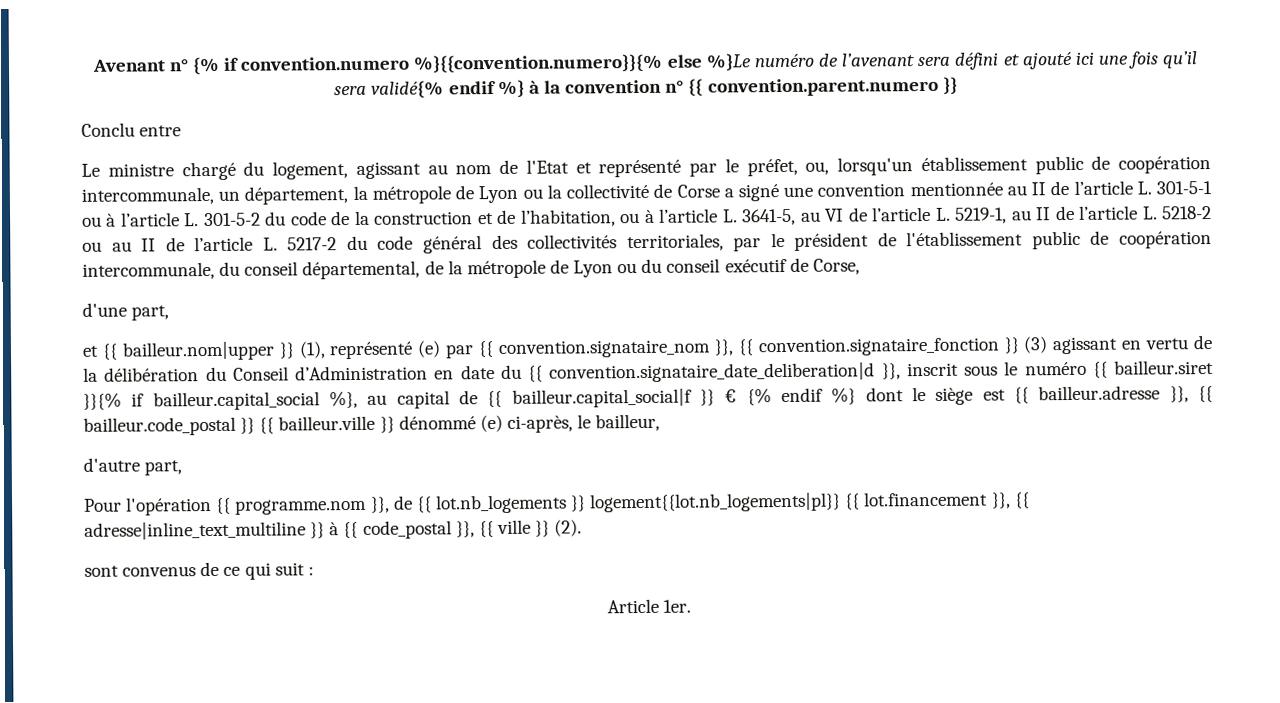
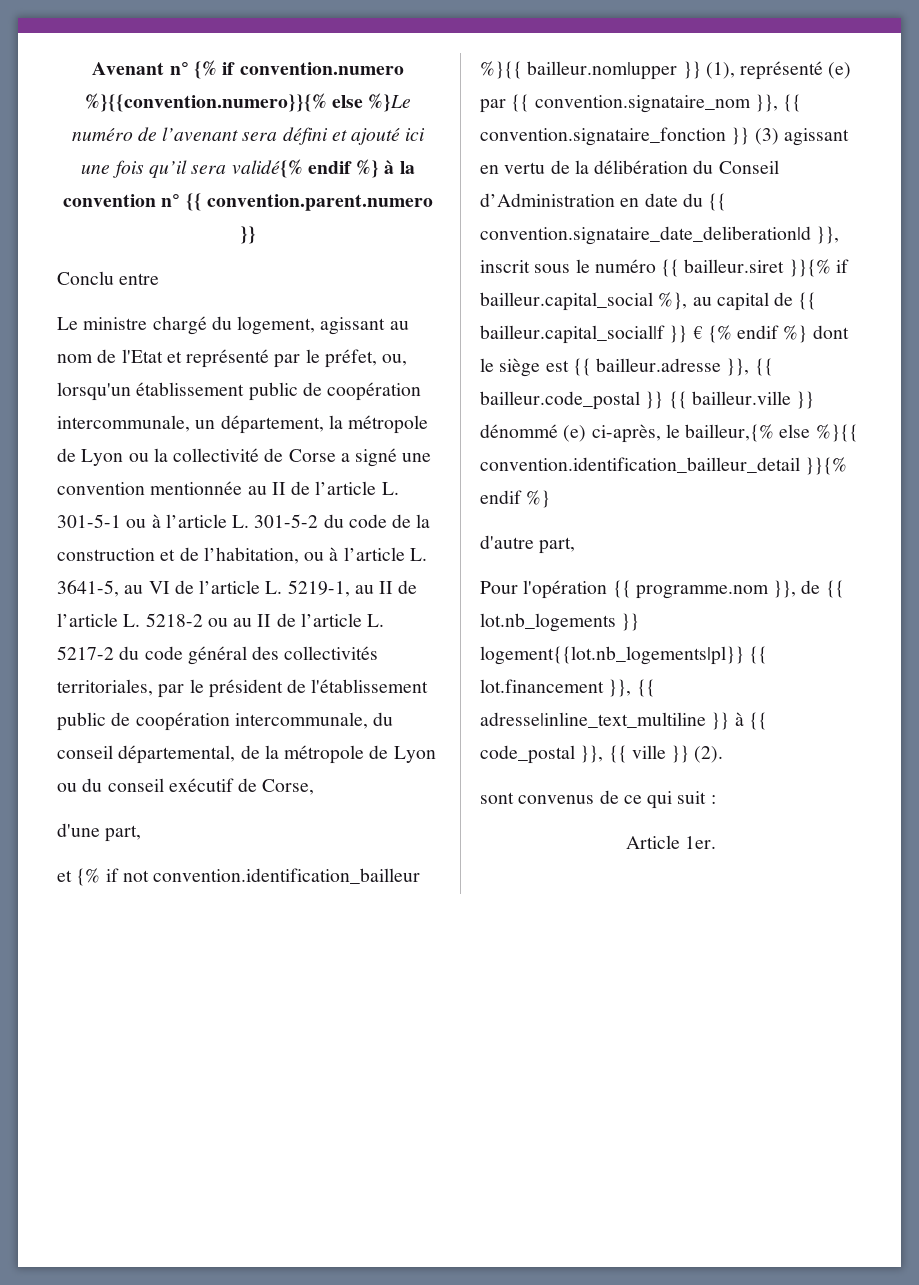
- et {{ bailleur.nom|upper }} (1), représenté (e) par {{ convention.signataire_nom }}, {{ convention.signataire_fonction }} (3) agissant en vertu de la délibération du Conseil d’Administration en date du {{ convention.signataire_date_deliberation|d }}, inscrit sous le numéro {{ bailleur.siret }}{% if bailleur.capital_social %}, au capital de {{ bailleur.capital_social|f }} € {% endif %} dont le siège est {{ bailleur.adresse }}, {{ bailleur.code_postal }} {{ bailleur.ville }} dénommé (e) ci-après, le bailleur,
+ et {% if not convention.identification_bailleur %}{{ bailleur.nom|upper }} (1), représenté (e) par {{ convention.signataire_nom }}, {{ convention.signataire_fonction }} (3) agissant en vertu de la délibération du Conseil d’Administration en date du {{ convention.signataire_date_deliberation|d }}, inscrit sous le numéro {{ bailleur.siret }}{% if bailleur.capital_social %}, au capital de {{ bailleur.capital_social|f }} € {% endif %} dont le siège est {{ bailleur.adresse }}, {{ bailleur.code_postal }} {{ bailleur.ville }} dénommé (e) ci-après, le bailleur,{% else %}{{ convention.identification_bailleur_detail }}{% endif %}

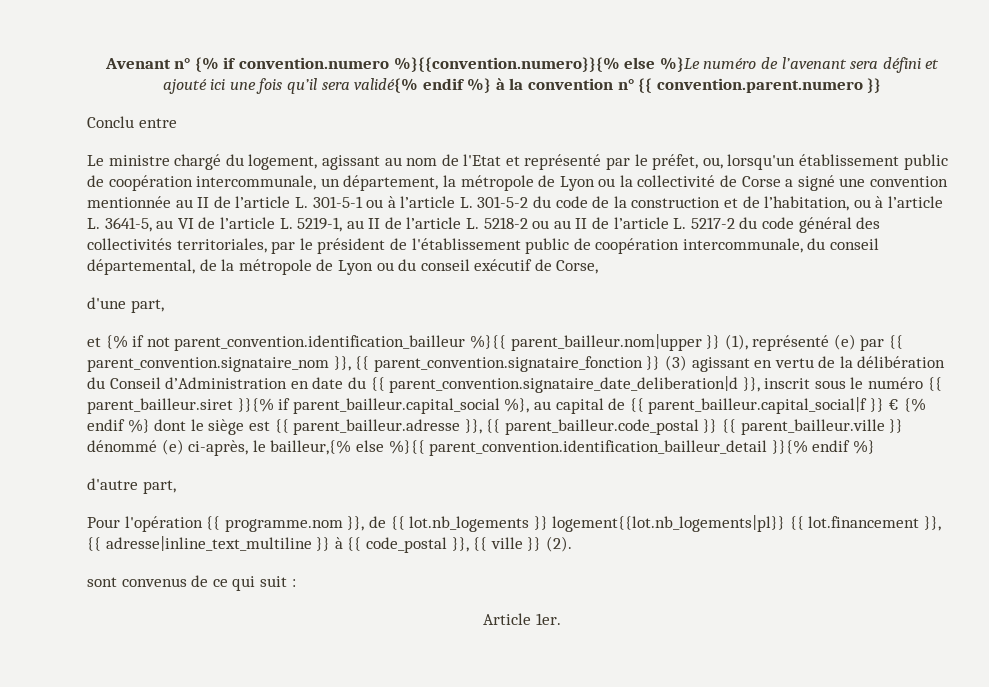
- et {% if not convention.identification_bailleur %}{{ bailleur.nom|upper }} (1), représenté (e) par {{ convention.signataire_nom }}, {{ convention.signataire_fonction }} (3) agissant en vertu de la délibération du Conseil d’Administration en date du {{ convention.signataire_date_deliberation|d }}, inscrit sous le numéro {{ bailleur.siret }}{% if bailleur.capital_social %}, au capital de {{ bailleur.capital_social|f }} € {% endif %} dont le siège est {{ bailleur.adresse }}, {{ bailleur.code_postal }} {{ bailleur.ville }} dénommé (e) ci-après, le bailleur,{% else %}{{ convention.identification_bailleur_detail }}{% endif %}
+ et {% if not parent_convention.identification_bailleur %}{{ parent_bailleur.nom|upper }} (1), représenté (e) par {{ parent_convention.signataire_nom }}, {{ parent_convention.signataire_fonction }} (3) agissant en vertu de la délibération du Conseil d’Administration en date du {{ parent_convention.signataire_date_deliberation|d }}, inscrit sous le numéro {{ parent_bailleur.siret }}{% if parent_bailleur.capital_social %}, au capital de {{ parent_bailleur.capital_social|f }} € {% endif %} dont le siège est {{ parent_bailleur.adresse }}, {{ parent_bailleur.code_postal }} {{ parent_bailleur.ville }} dénommé (e) ci-après, le bailleur,{% else %}{{ parent_convention.identification_bailleur_detail }}{% endif %}

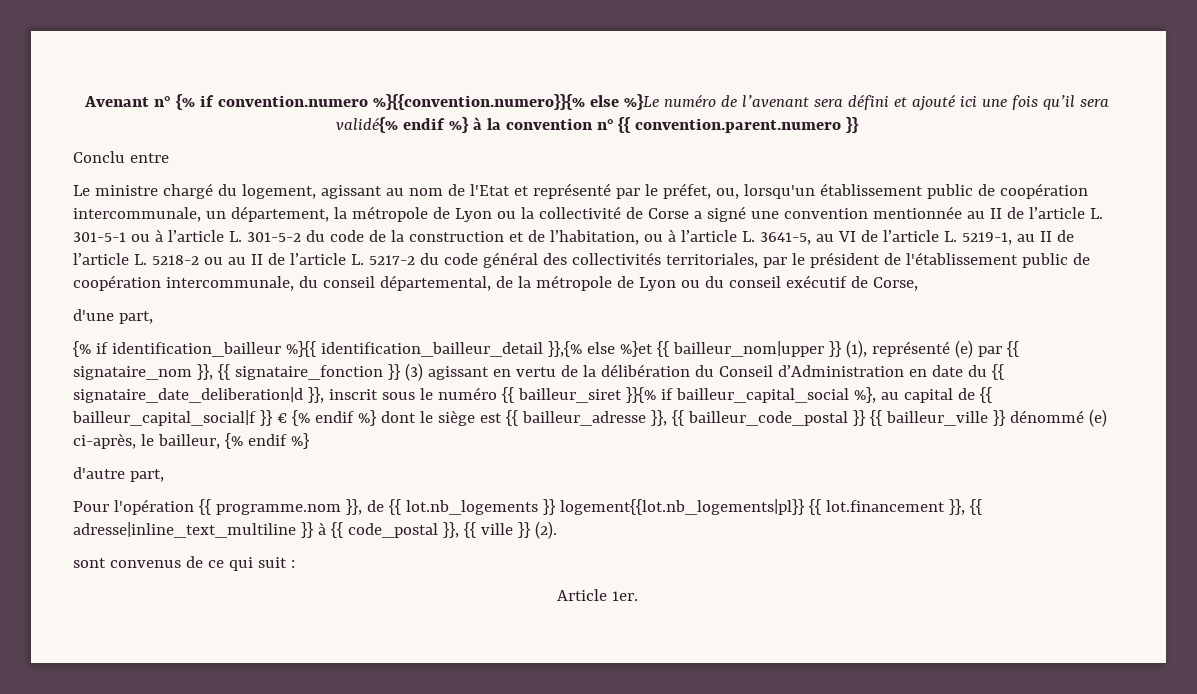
- et {% if not parent_convention.identification_bailleur %}{{ parent_bailleur.nom|upper }} (1), représenté (e) par {{ parent_convention.signataire_nom }}, {{ parent_convention.signataire_fonction }} (3) agissant en vertu de la délibération du Conseil d’Administration en date du {{ parent_convention.signataire_date_deliberation|d }}, inscrit sous le numéro {{ parent_bailleur.siret }}{% if parent_bailleur.capital_social %}, au capital de {{ parent_bailleur.capital_social|f }} € {% endif %} dont le siège est {{ parent_bailleur.adresse }}, {{ parent_bailleur.code_postal }} {{ parent_bailleur.ville }} dénommé (e) ci-après, le bailleur,{% else %}{{ parent_convention.identification_bailleur_detail }}{% endif %}
+ {% if identification_bailleur %}{{ identification_bailleur_detail }},{% else %}et {{ bailleur_nom|upper }} (1), représenté (e) par {{ signataire_nom }}, {{ signataire_fonction }} (3) agissant en vertu de la délibération du Conseil d’Administration en date du {{ signataire_date_deliberation|d }}, inscrit sous le numéro {{ bailleur_siret }}{% if bailleur_capital_social %}, au capital de {{ bailleur_capital_social|f }} € {% endif %} dont le siège est {{ bailleur_adresse }}, {{ bailleur_code_postal }} {{ bailleur_ville }} dénommé (e) ci-après, le bailleur, {% endif %}

